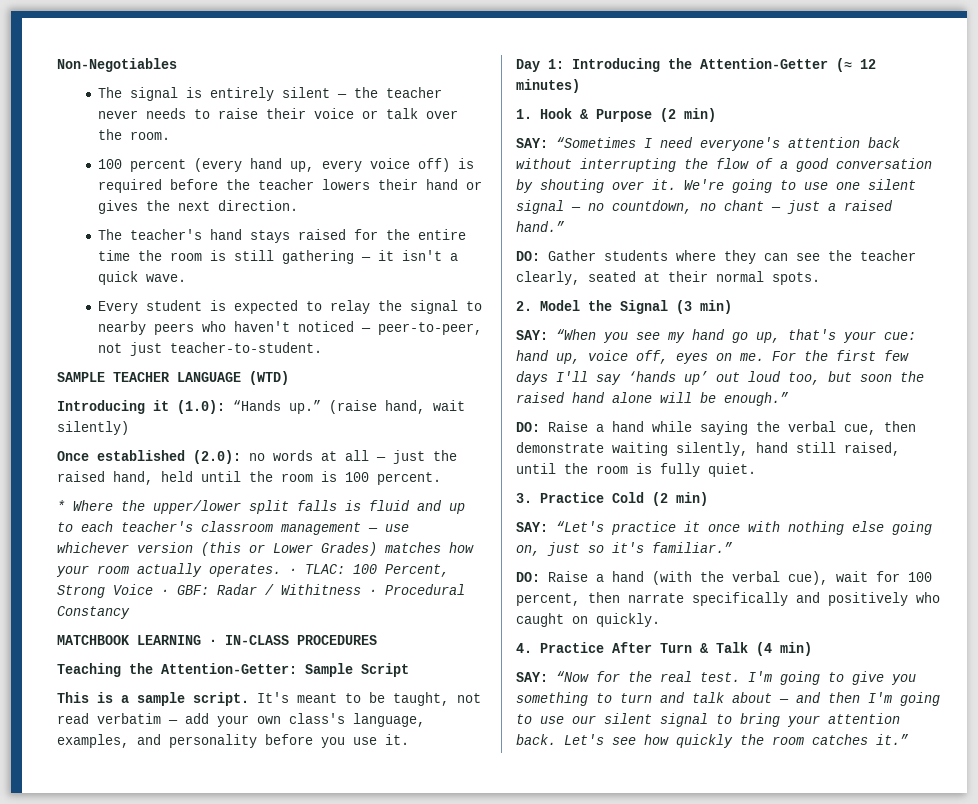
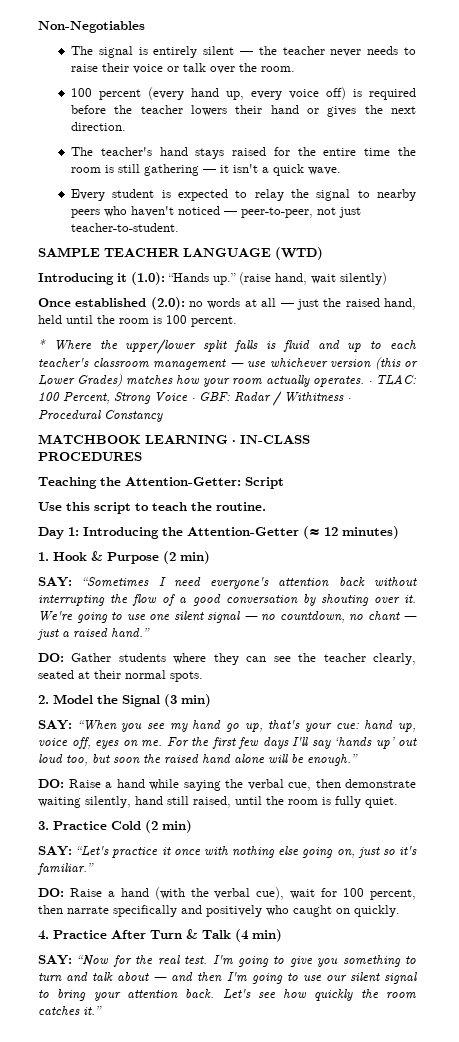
- Teaching the Attention-Getter: Sample Script
+ Teaching the Attention-Getter: Script
- This is a sample script. It's meant to be taught, not read verbatim — add your own class's language, examples, and personality before you use it.
+ Use this script to teach the routine.

